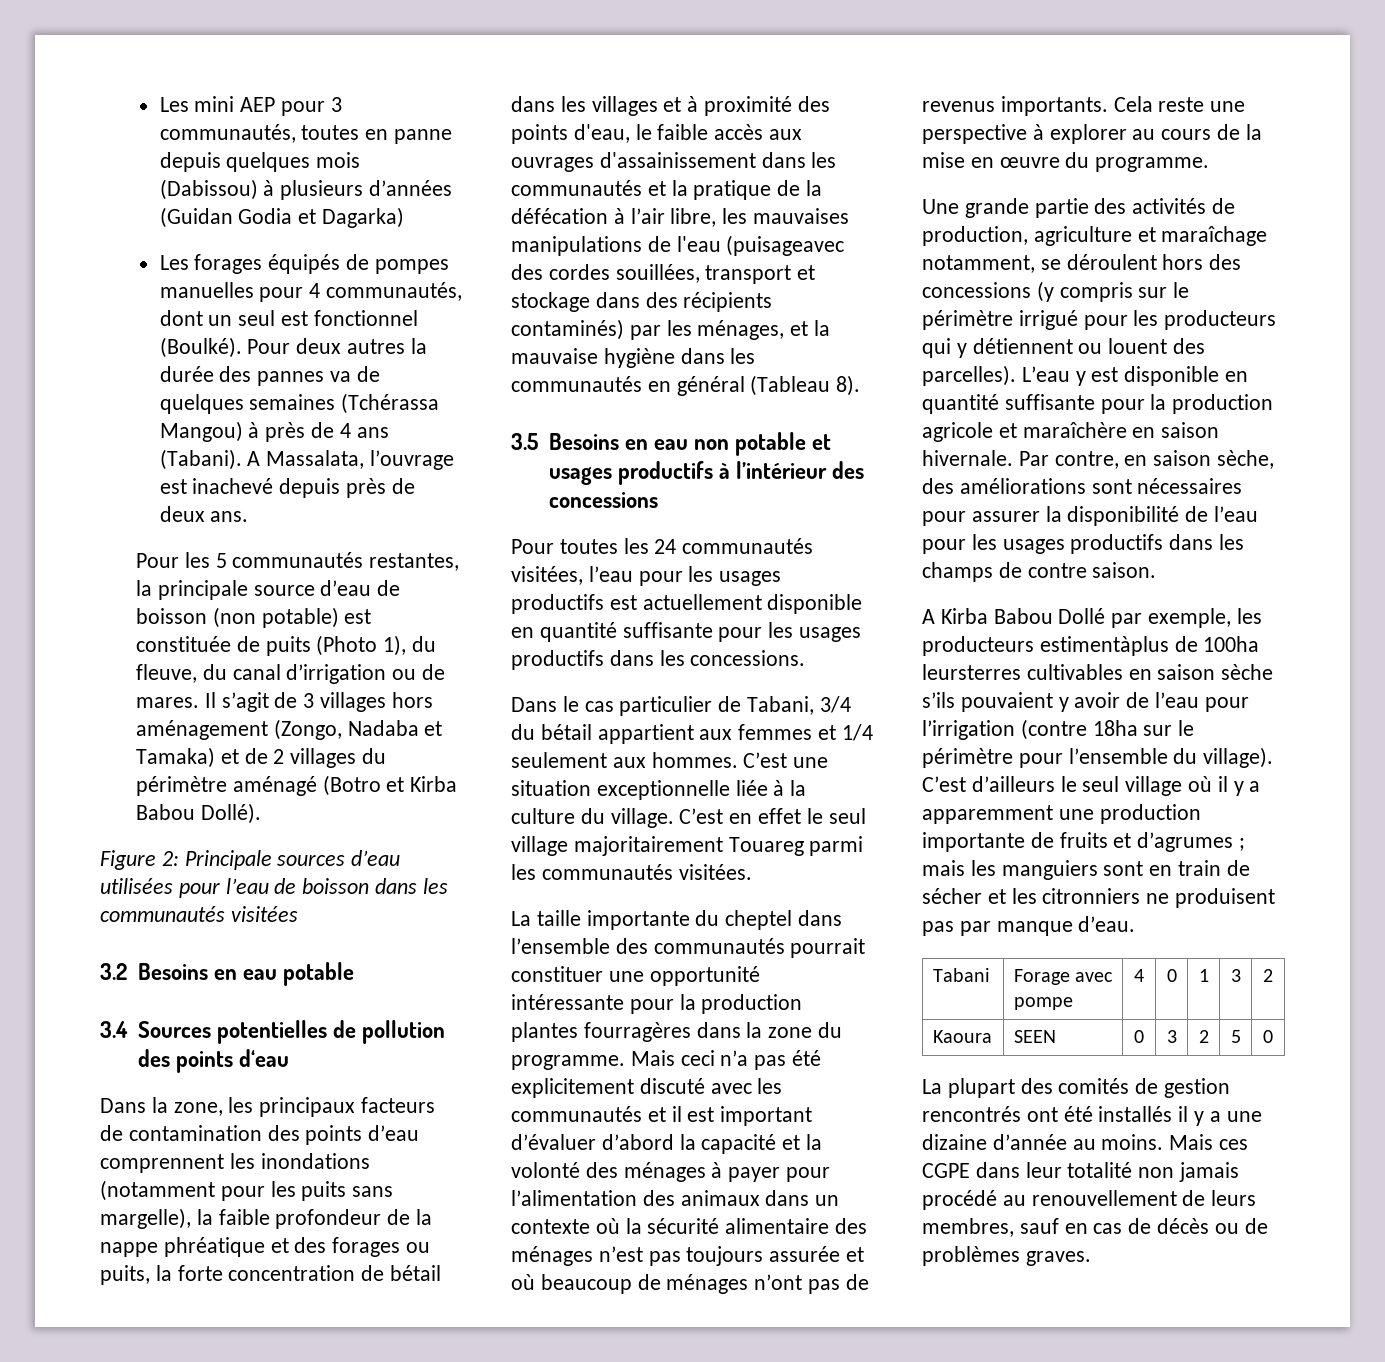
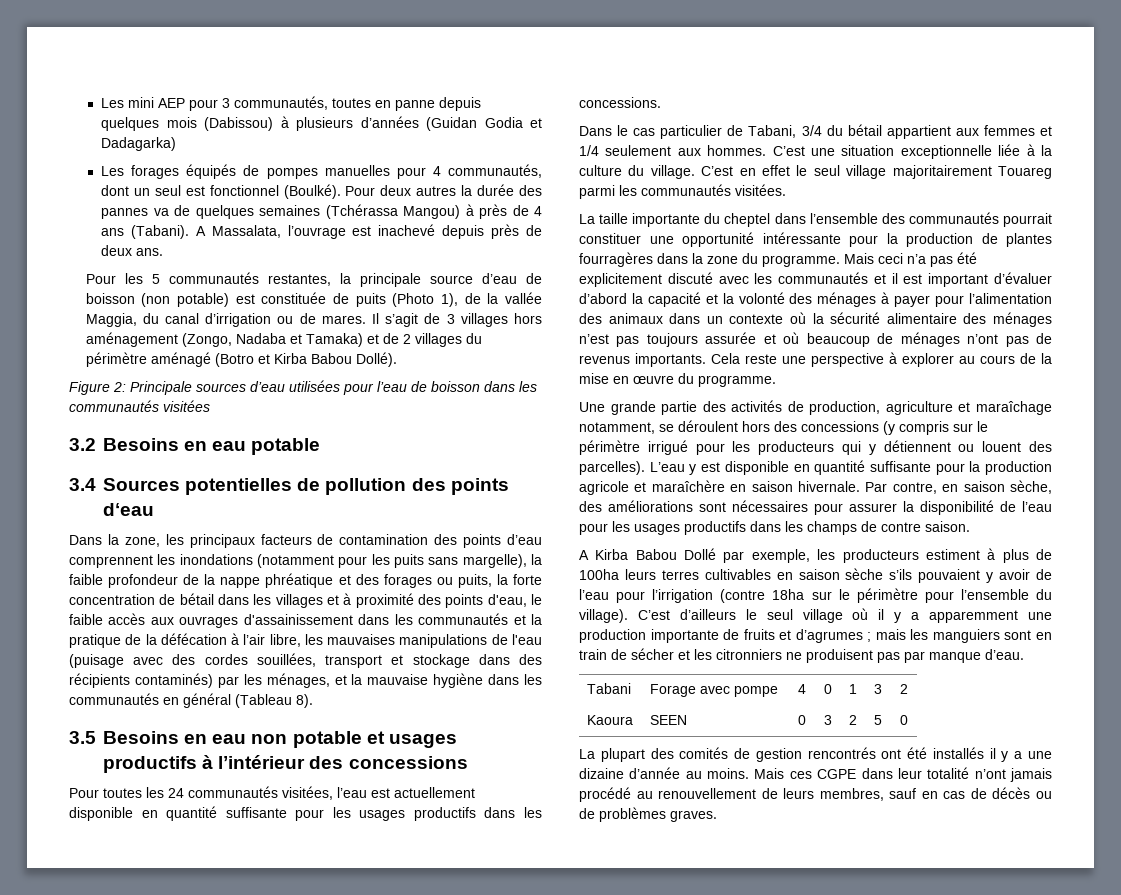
- Les mini AEP pour 3 communautés, toutes en panne depuis quelques mois (Dabissou) à plusieurs d’années (Guidan Godia et Dagarka)
+ Les mini AEP pour 3 communautés, toutes en panne depuis quelques mois (Dabissou) à plusieurs d’années (Guidan Godia et Dadagarka)
- Pour les 5 communautés restantes, la principale source d’eau de boisson (non potable) est constituée de puits (Photo 1), du fleuve, du canal d’irrigation ou de mares.
+ Pour les 5 communautés restantes, la principale source d’eau de boisson (non potable) est constituée de puits (Photo 1), de la vallée Maggia, du canal d’irrigation ou de mares.
- Dans la zone, les principaux facteurs de contamination des points d’eau comprennent les inondations (notamment pour les puits sans margelle), la faible profondeur de la nappe phréatique et des forages ou puits, la forte concentration de bétail dans les villages et à proximité des points d'eau, le faible accès aux ouvrages d'assainissement dans les communautés et la pratique de la défécation à l’air libre, les mauvaises manipulations de l'eau (puisageavec des cordes souillées, transport et stockage dans des récipients contaminés) par les ménages, et la mauvaise hygiène dans les communautés en général (Tableau 8).
+ Dans la zone, les principaux facteurs de contamination des points d’eau comprennent les inondations (notamment pour les puits sans margelle), la faible profondeur de la nappe phréatique et des forages ou puits, la forte concentration de bétail dans les villages et à proximité des points d'eau, le faible accès aux ouvrages d'assainissement dans les communautés et la pratique de la défécation à l’air libre, les mauvaises manipulations de l'eau (puisage avec des cordes souillées, transport et stockage dans des récipients contaminés) par les ménages, et la mauvaise hygiène dans les communautés en général (Tableau 8).
- Pour toutes les 24 communautés visitées, l’eau pour les usages productifs est actuellement disponible en quantité suffisante pour les usages productifs dans les concessions.
+ Pour toutes les 24 communautés visitées, l’eau est actuellement disponible en quantité suffisante pour les usages productifs dans les concessions.
- La taille importante du cheptel dans l’ensemble des communautés pourrait constituer une opportunité intéressante pour la production plantes fourragères dans la zone du programme.
+ La taille importante du cheptel dans l’ensemble des communautés pourrait constituer une opportunité intéressante pour la production de plantes fourragères dans la zone du programme.
- A Kirba Babou Dollé par exemple, les producteurs estimentàplus de 100ha leursterres cultivables en saison sèche s’ils pouvaient y avoir de l’eau pour l’irrigation (contre 18ha sur le périmètre pour l’ensemble du village).
+ A Kirba Babou Dollé par exemple, les producteurs estiment à plus de 100ha leurs terres cultivables en saison sèche s’ils pouvaient y avoir de l’eau pour l’irrigation (contre 18ha sur le périmètre pour l’ensemble du village).
- Mais ces CGPE dans leur totalité non jamais procédé au renouvellement de leurs membres, sauf en cas de décès ou de problèmes graves.
+ Mais ces CGPE dans leur totalité n’ont jamais procédé au renouvellement de leurs membres, sauf en cas de décès ou de problèmes graves.

